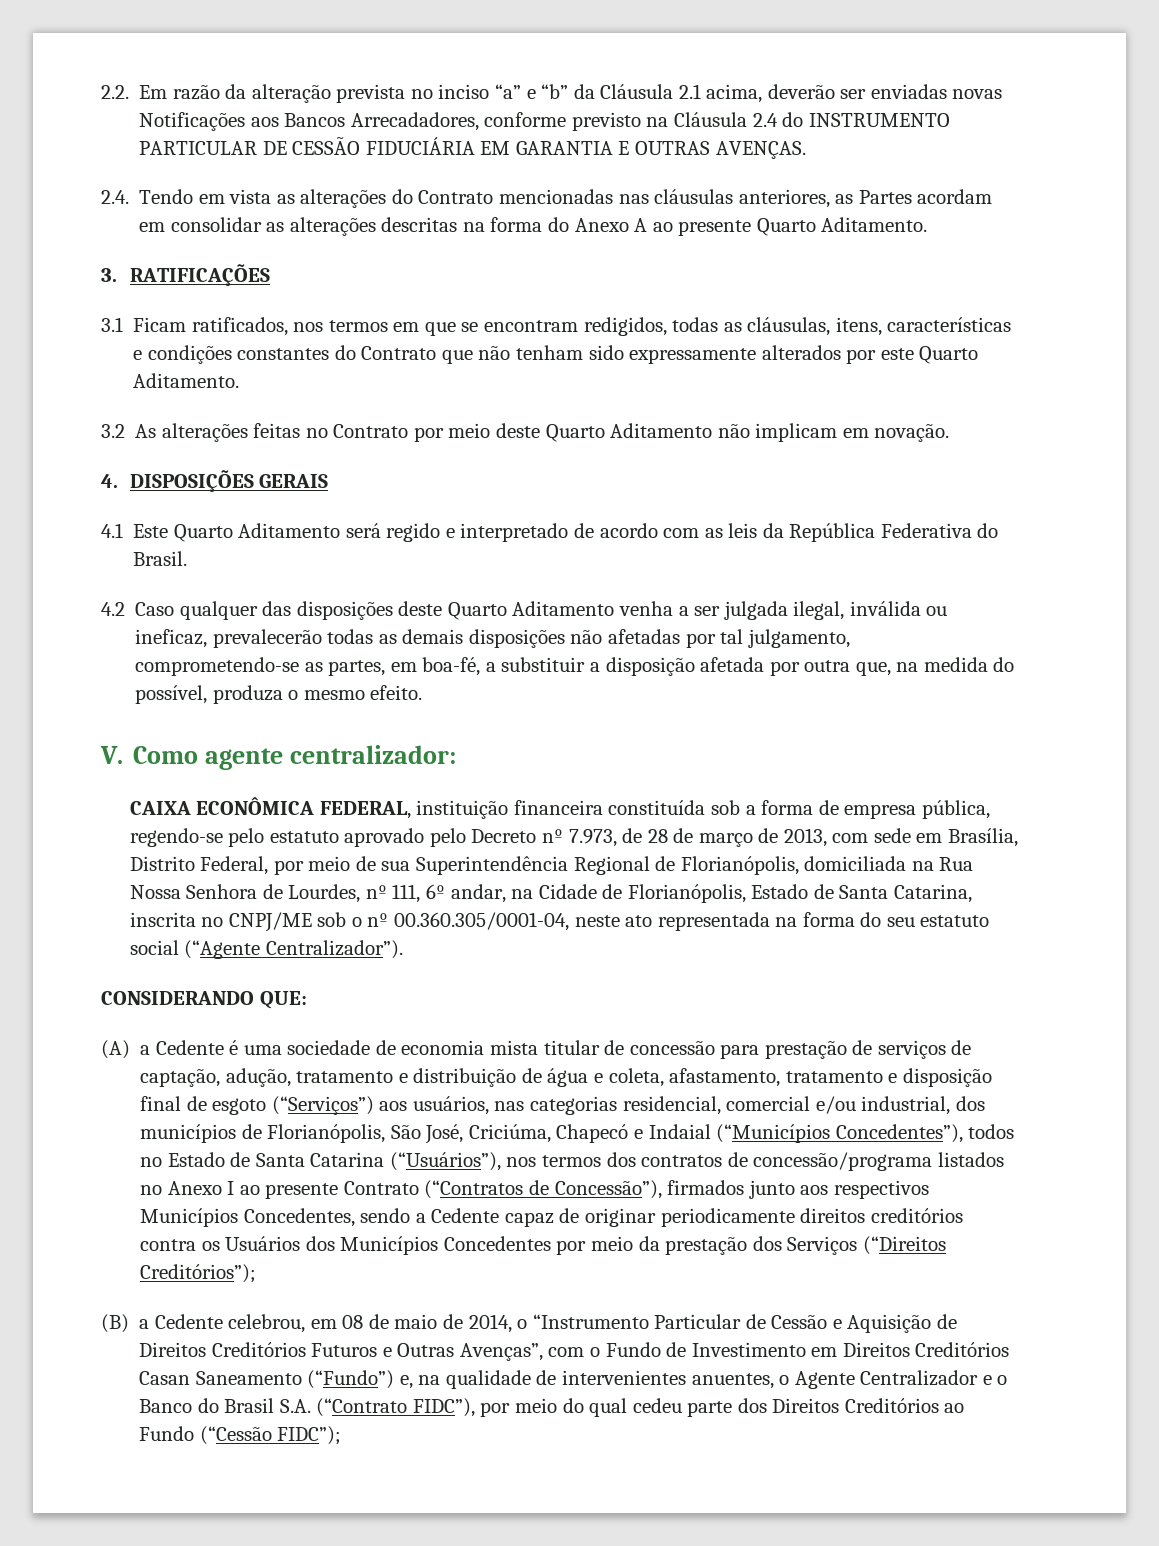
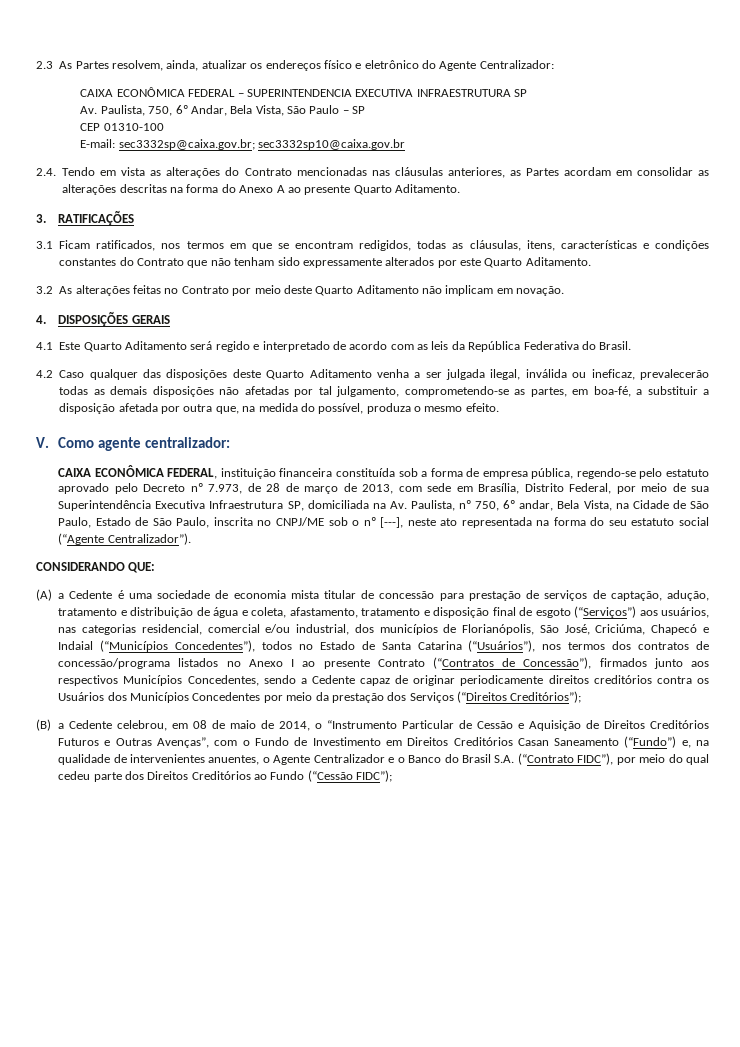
- 2.2. Em razão da alteração prevista no inciso “a” e “b” da Cláusula 2.1 acima, deverão ser enviadas novas Notificações aos Bancos Arrecadadores, conforme previsto na Cláusula 2.4 do INSTRUMENTO PARTICULAR DE CESSÃO FIDUCIÁRIA EM GARANTIA E OUTRAS AVENÇAS.
+ 2.3 As Partes resolvem, ainda, atualizar os endereços físico e eletrônico do Agente Centralizador:
+ CAIXA ECONÔMICA FEDERAL – SUPERINTENDENCIA EXECUTIVA INFRAESTRUTURA SP
+ Av. Paulista, 750, 6º Andar, Bela Vista, São Paulo – SP
+ CEP 01310-100
+ E-mail: sec3332sp@caixa.gov.br; sec3332sp10@caixa.gov.br
- CAIXA ECONÔMICA FEDERAL, instituição financeira constituída sob a forma de empresa pública, regendo-se pelo estatuto aprovado pelo Decreto nº 7.973, de 28 de março de 2013, com sede em Brasília, Distrito Federal, por meio de sua Superintendência Regional de Florianópolis, domiciliada na Rua Nossa Senhora de Lourdes, nº 111, 6º andar, na Cidade de Florianópolis, Estado de Santa Catarina, inscrita no CNPJ/ME sob o nº 00.360.305/0001-04, neste ato representada na forma do seu estatuto social (“Agente Centralizador”).
+ CAIXA ECONÔMICA FEDERAL, instituição financeira constituída sob a forma de empresa pública, regendo-se pelo estatuto aprovado pelo Decreto nº 7.973, de 28 de março de 2013, com sede em Brasília, Distrito Federal, por meio de sua Superintendência Executiva Infraestrutura SP, domiciliada na Av. Paulista, nº 750, 6º andar, Bela Vista, na Cidade de São Paulo, Estado de São Paulo, inscrita no CNPJ/ME sob o nº [---], neste ato representada na forma do seu estatuto social (“Agente Centralizador”).

